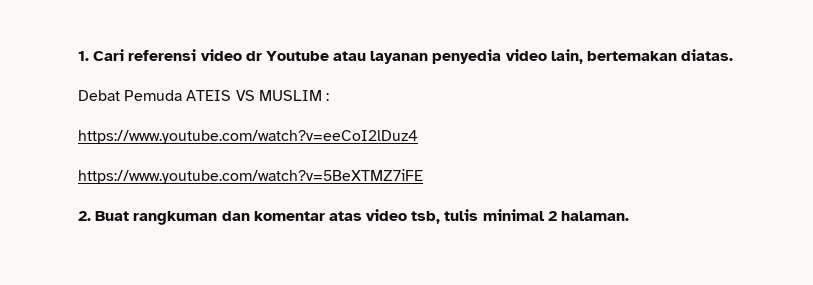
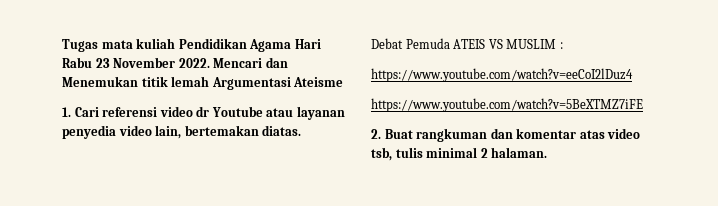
+ Tugas mata kuliah Pendidikan Agama Hari Rabu 23 November 2022. Mencari dan Menemukan titik lemah Argumentasi Ateisme

